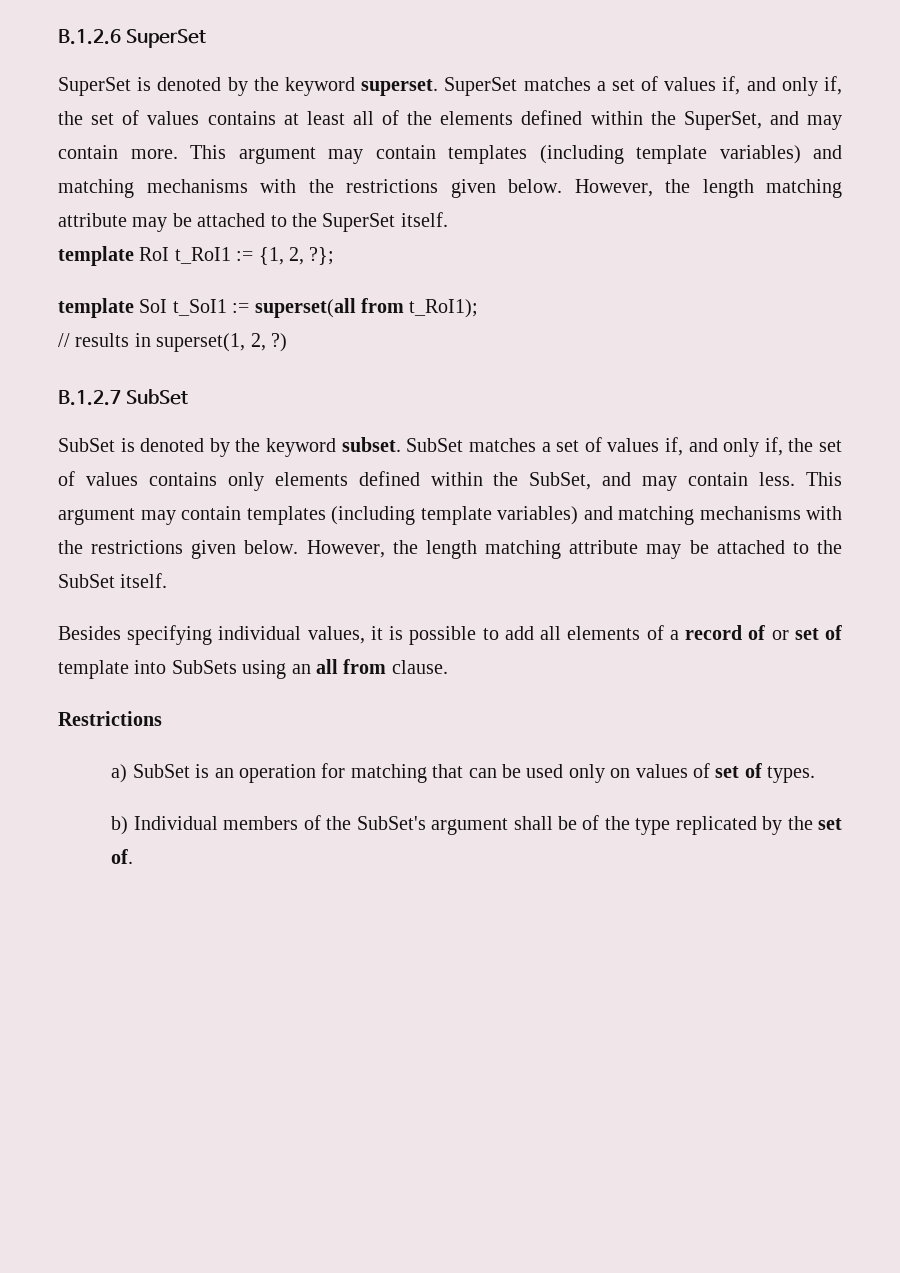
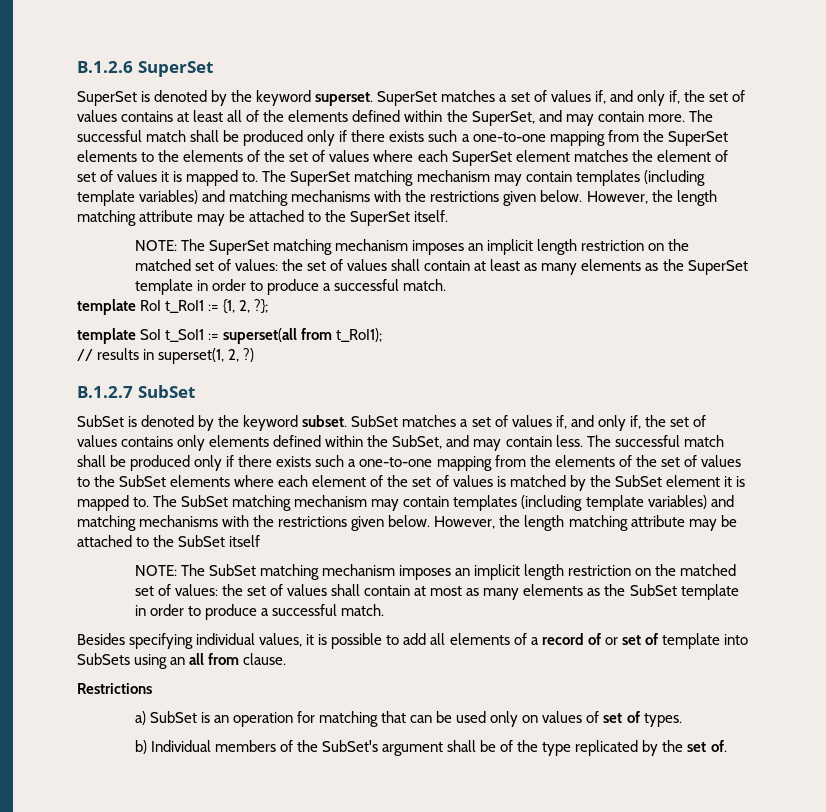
- SuperSet matches a set of values if, and only if, the set of values contains at least all of the elements defined within the SuperSet, and may contain more. This argument may contain templates (including template variables) and matching mechanisms with the restrictions given below.
+ SuperSet matches a set of values if, and only if, the set of values contains at least all of the elements defined within the SuperSet, and may contain more. The successful match shall be produced only if there exists such a one-to-one mapping from the SuperSet elements to the elements of the set of values where each SuperSet element matches the element of set of values it is mapped to. The SuperSet matching mechanism may contain templates (including template variables) and matching mechanisms with the restrictions given below.
+ NOTE: The SuperSet matching mechanism imposes an implicit length restriction on the matched set of values: the set of values shall contain at least as many elements as the SuperSet template in order to produce a successful match.
- SubSet matches a set of values if, and only if, the set of values contains only elements defined within the SubSet, and may contain less. This argument may contain templates (including template variables) and matching mechanisms with the restrictions given below.
+ SubSet matches a set of values if, and only if, the set of values contains only elements defined within the SubSet, and may contain less. The successful match shall be produced only if there exists such a one-to-one mapping from the elements of the set of values to the SubSet elements where each element of the set of values is matched by the SubSet element it is mapped to. The SubSet matching mechanism may contain templates (including template variables) and matching mechanisms with the restrictions given below.
- However, the length matching attribute may be attached to the SubSet itself.
+ However, the length matching attribute may be attached to the SubSet itself
+ NOTE: The SubSet matching mechanism imposes an implicit length restriction on the matched set of values: the set of values shall contain at most as many elements as the SubSet template in order to produce a successful match.

